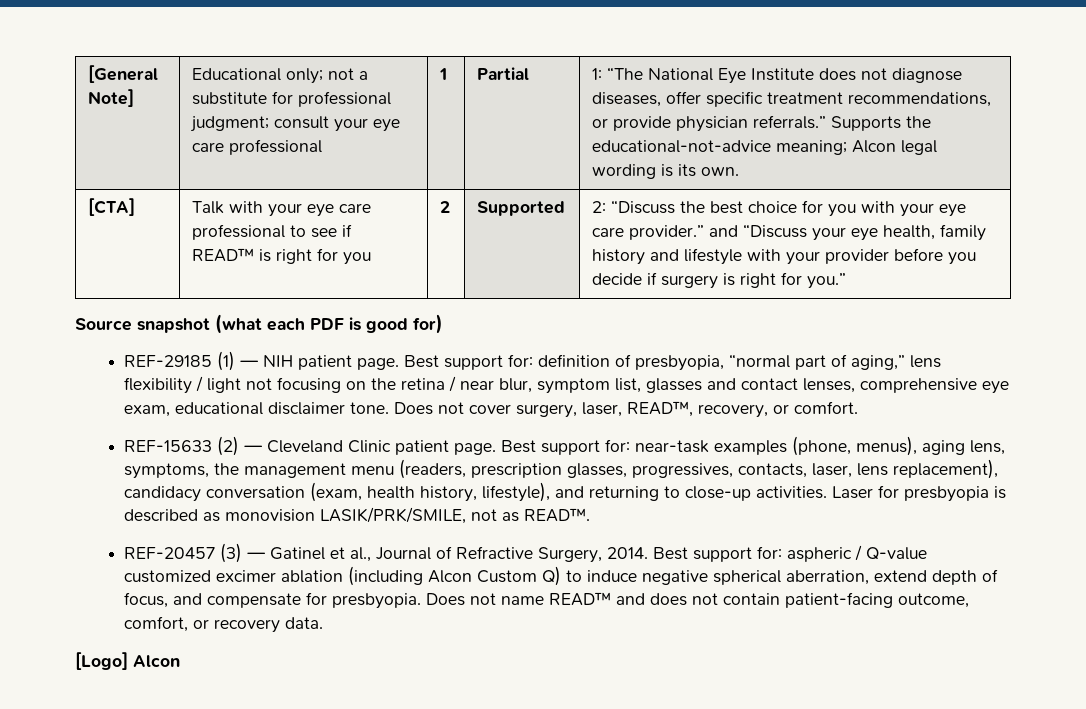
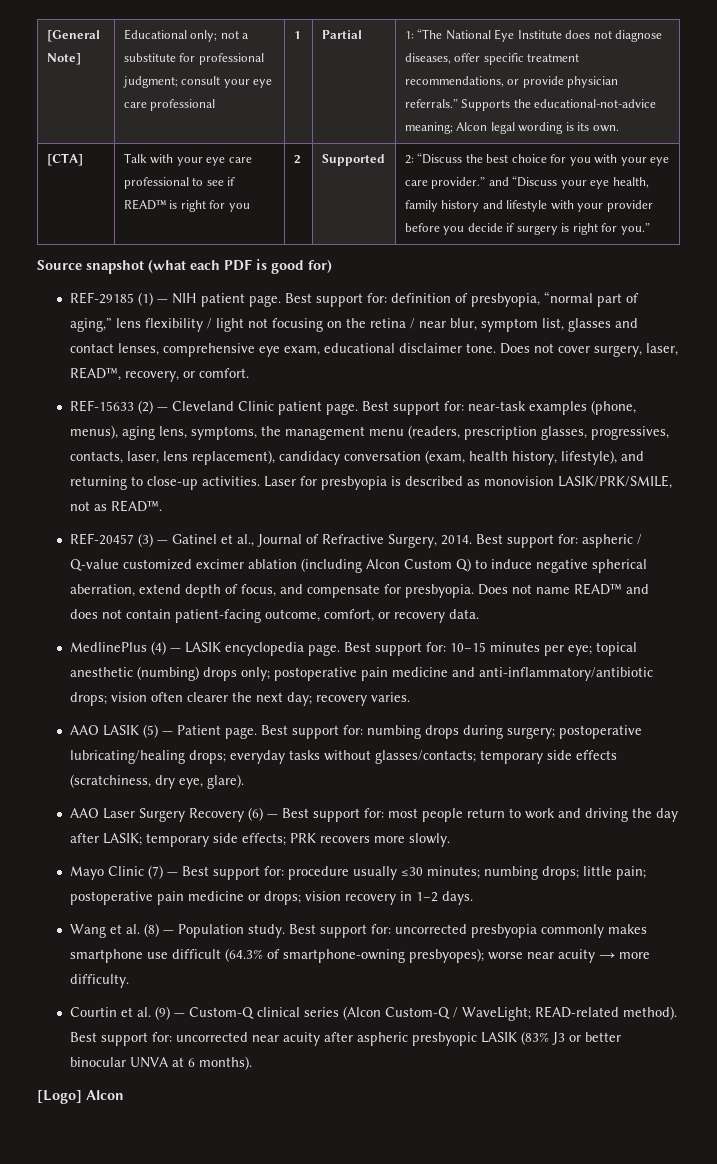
+ MedlinePlus (4) — LASIK encyclopedia page. Best support for: 10–15 minutes per eye; topical anesthetic (numbing) drops only; postoperative pain medicine and anti-inflammatory/antibiotic drops; vision often clearer the next day; recovery varies.
+ AAO LASIK (5) — Patient page. Best support for: numbing drops during surgery; postoperative lubricating/healing drops; everyday tasks without glasses/contacts; temporary side effects (scratchiness, dry eye, glare).
+ AAO Laser Surgery Recovery (6) — Best support for: most people return to work and driving the day after LASIK; temporary side effects; PRK recovers more slowly.
+ Mayo Clinic (7) — Best support for: procedure usually ≤30 minutes; numbing drops; little pain; postoperative pain medicine or drops; vision recovery in 1–2 days.
+ Wang et al. (8) — Population study. Best support for: uncorrected presbyopia commonly makes smartphone use difficult (64.3% of smartphone-owning presbyopes); worse near acuity → more difficulty.
+ Courtin et al. (9) — Custom-Q clinical series (Alcon Custom-Q / WaveLight; READ-related method). Best support for: uncorrected near acuity after aspheric presbyopic LASIK (83% J3 or better binocular UNVA at 6 months).

